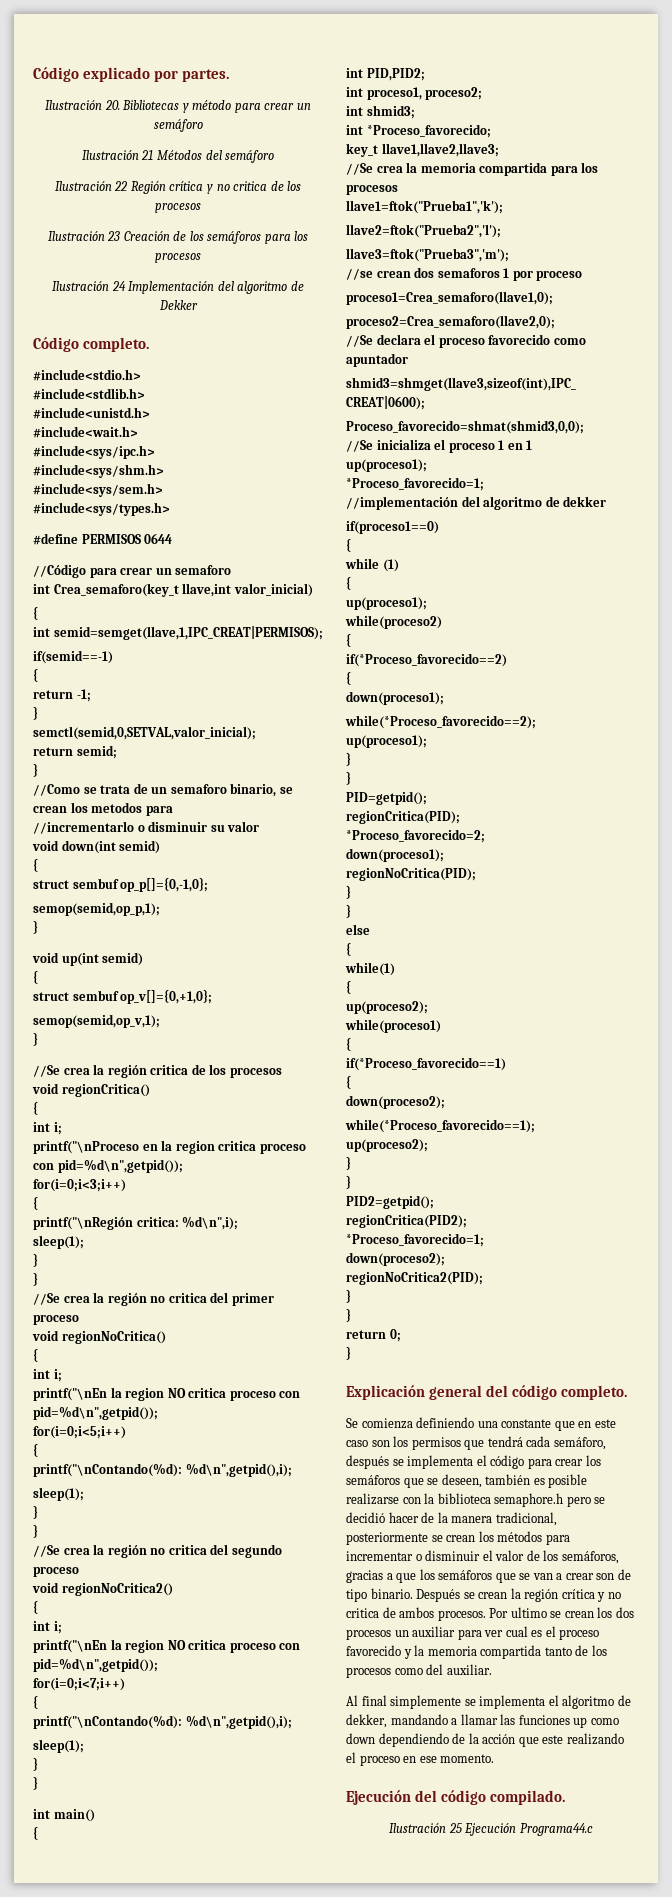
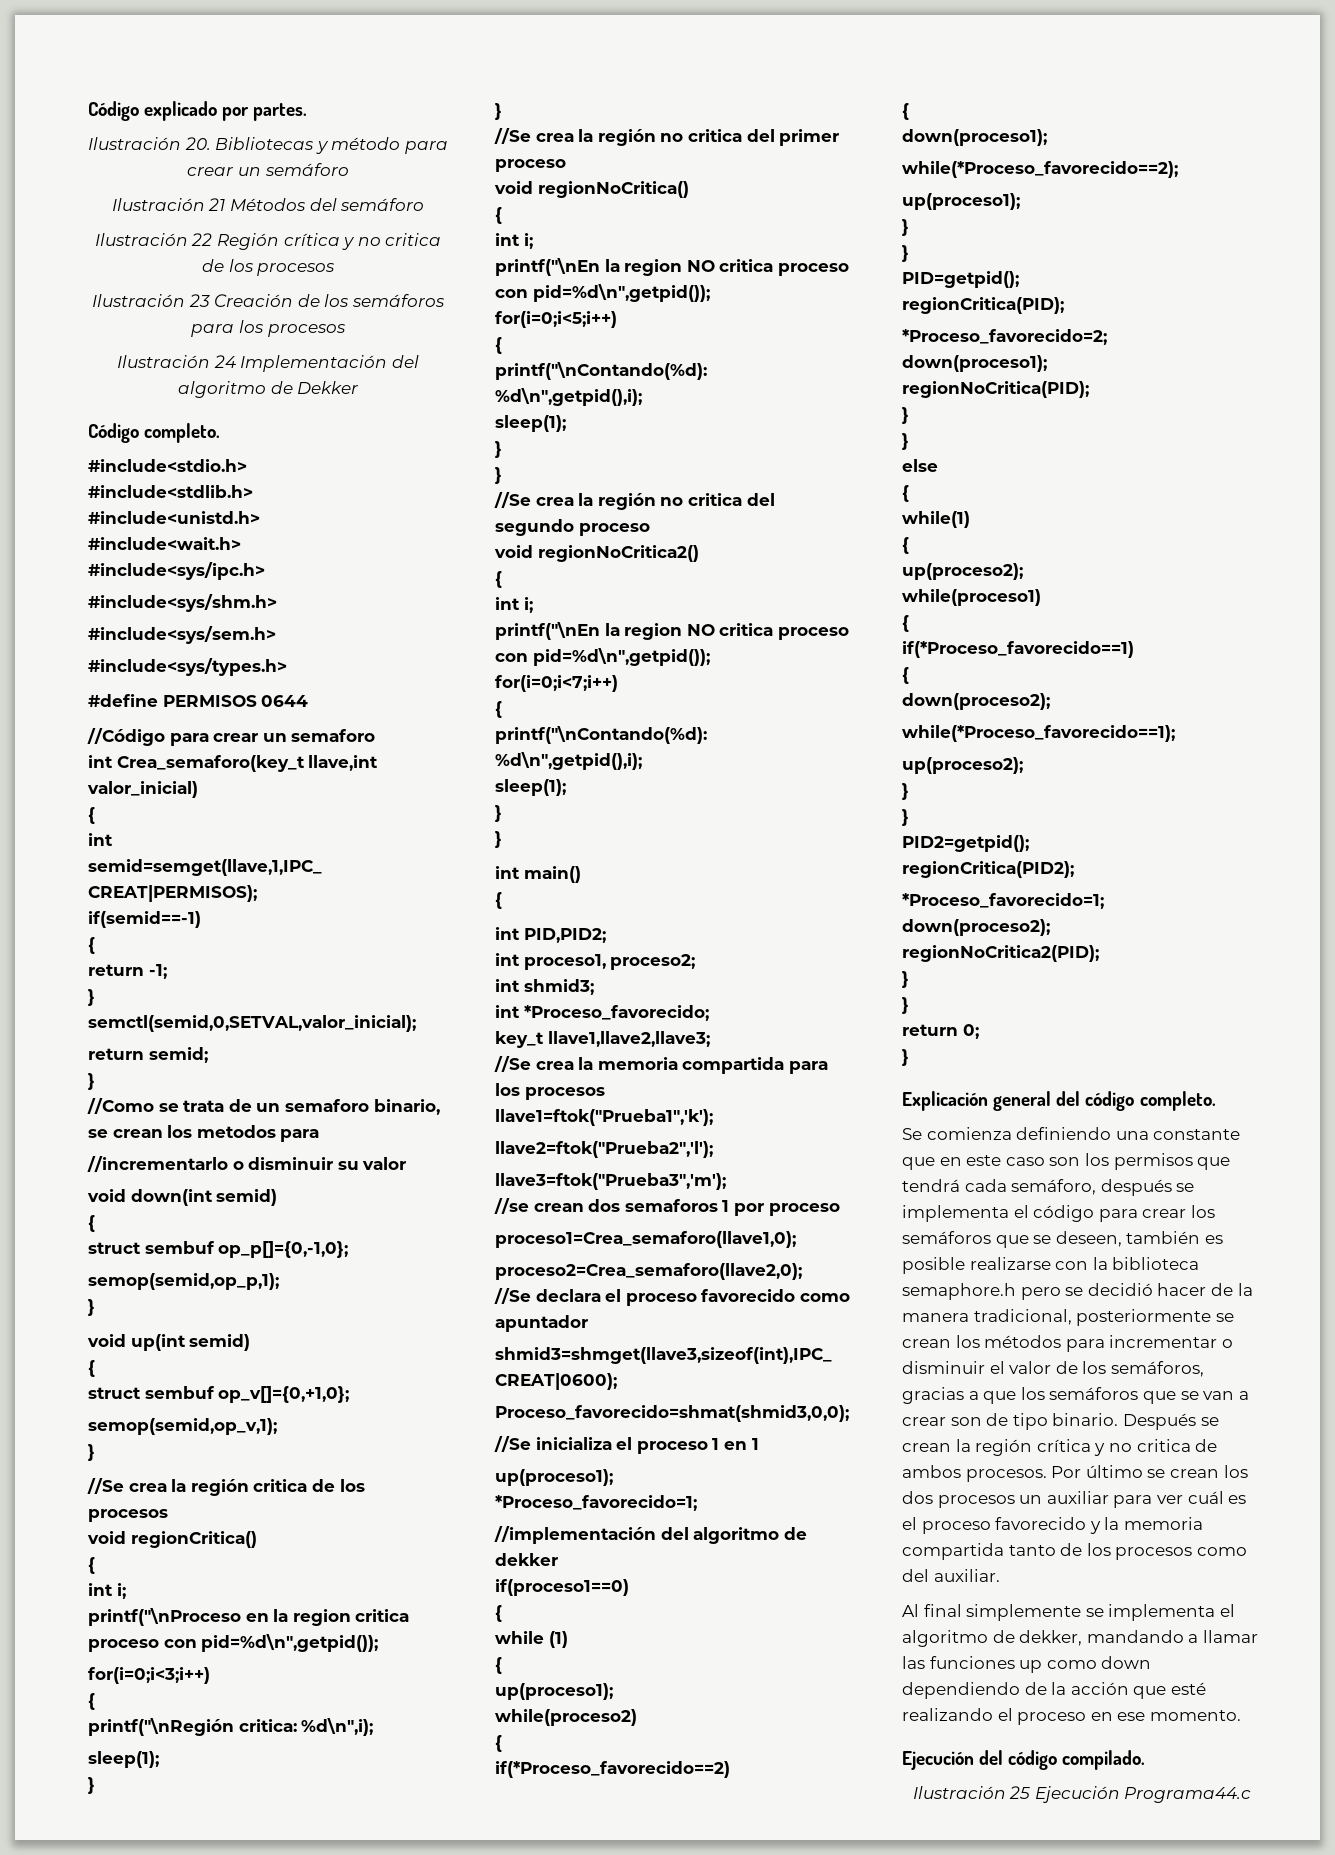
- Por ultimo se crean los dos procesos un auxiliar para ver cual es el proceso favorecido y la memoria compartida tanto de los procesos como del auxiliar.
+ Por último se crean los dos procesos un auxiliar para ver cuál es el proceso favorecido y la memoria compartida tanto de los procesos como del auxiliar.
- Al final simplemente se implementa el algoritmo de dekker, mandando a llamar las funciones up como down dependiendo de la acción que este realizando el proceso en ese momento.
+ Al final simplemente se implementa el algoritmo de dekker, mandando a llamar las funciones up como down dependiendo de la acción que esté realizando el proceso en ese momento.

